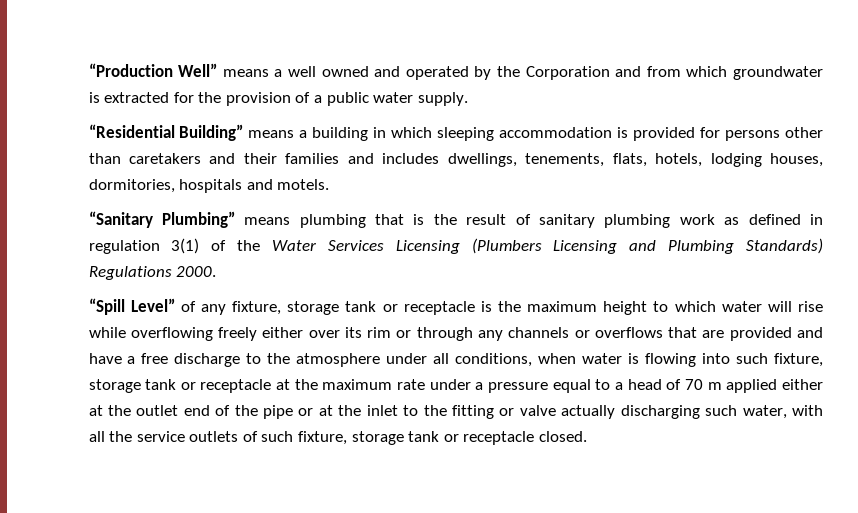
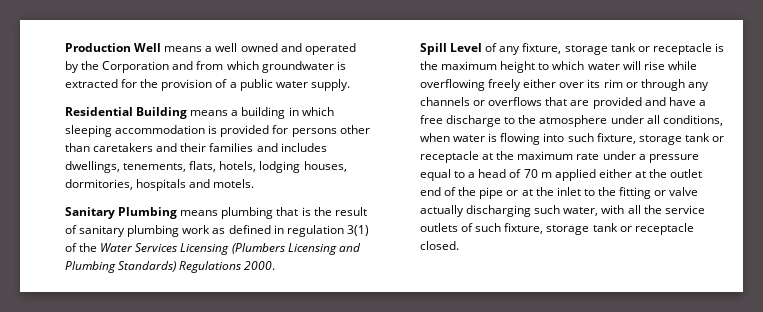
- “Production Well” means a well owned and operated by the Corporation and from which groundwater is extracted for the provision of a public water supply.
+ Production Well means a well owned and operated by the Corporation and from which groundwater is extracted for the provision of a public water supply.
- “Residential Building” means a building in which sleeping accommodation is provided for persons other than caretakers and their families and includes dwellings, tenements, flats, hotels, lodging houses, dormitories, hospitals and motels.
+ Residential Building means a building in which sleeping accommodation is provided for persons other than caretakers and their families and includes dwellings, tenements, flats, hotels, lodging houses, dormitories, hospitals and motels.
- “Sanitary Plumbing” means plumbing that is the result of sanitary plumbing work as defined in regulation 3(1) of the Water Services Licensing (Plumbers Licensing and Plumbing Standards) Regulations 2000.
+ Sanitary Plumbing means plumbing that is the result of sanitary plumbing work as defined in regulation 3(1) of the Water Services Licensing (Plumbers Licensing and Plumbing Standards) Regulations 2000.
- “Spill Level” of any fixture, storage tank or receptacle is the maximum height to which water will rise while overflowing freely either over its rim or through any channels or overflows that are provided and have a free discharge to the atmosphere under all conditions, when water is flowing into such fixture, storage tank or receptacle at the maximum rate under a pressure equal to a head of 70 m applied either at the outlet end of the pipe or at the inlet to the fitting or valve actually discharging such water, with all the service outlets of such fixture, storage tank or receptacle closed.
+ Spill Level of any fixture, storage tank or receptacle is the maximum height to which water will rise while overflowing freely either over its rim or through any channels or overflows that are provided and have a free discharge to the atmosphere under all conditions, when water is flowing into such fixture, storage tank or receptacle at the maximum rate under a pressure equal to a head of 70 m applied either at the outlet end of the pipe or at the inlet to the fitting or valve actually discharging such water, with all the service outlets of such fixture, storage tank or receptacle closed.

